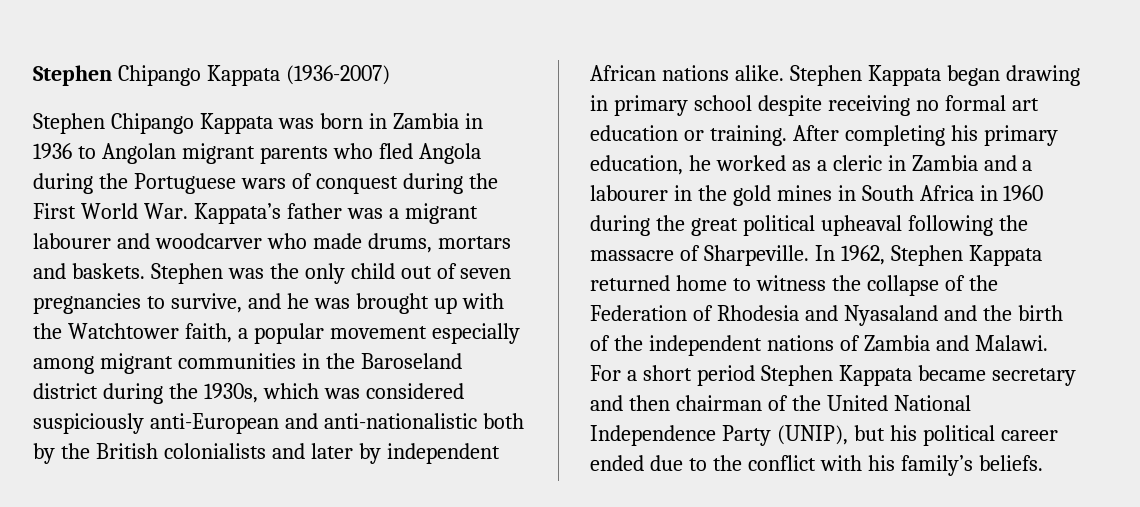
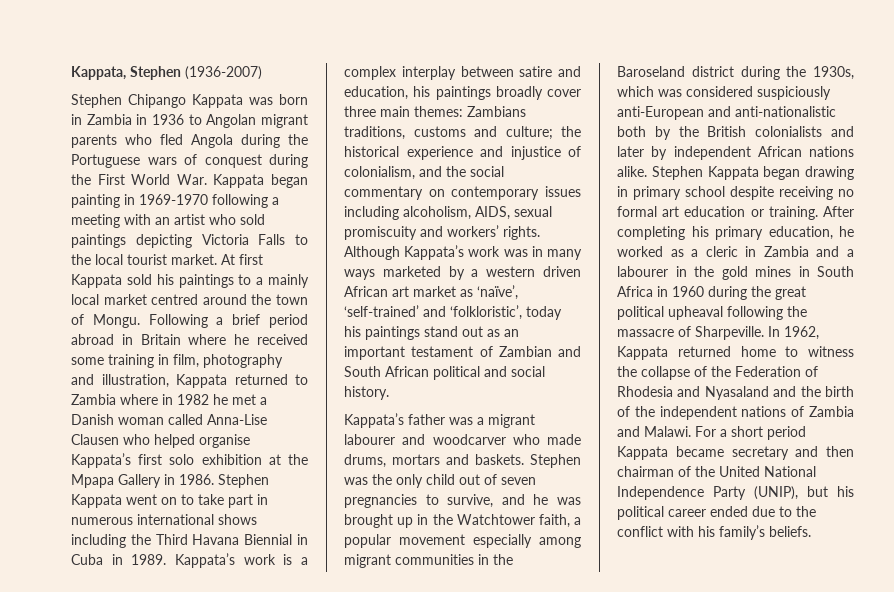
- Stephen Chipango Kappata (1936-2007)
+ Kappata, Stephen (1936-2007)
- Stephen Chipango Kappata was born in Zambia in 1936 to Angolan migrant parents who fled Angola during the Portuguese wars of conquest during the First World War. Kappata’s father was a migrant labourer and woodcarver who made drums, mortars and baskets.
+ Stephen Chipango Kappata was born in Zambia in 1936 to Angolan migrant parents who fled Angola during the Portuguese wars of conquest during the First World War. Kappata began painting in 1969-1970 following a meeting with an artist who sold paintings depicting Victoria Falls to the local tourist market. At first Kappata sold his paintings to a mainly local market centred around the town of Mongu. Following a brief period abroad in Britain where he received some training in film, photography and illustration, Kappata returned to Zambia where in 1982 he met a Danish woman called Anna-Lise Clausen who helped organise Kappata’s first solo exhibition at the Mpapa Gallery in 1986. Stephen Kappata went on to take part in numerous international shows including the Third Havana Biennial in Cuba in 1989. Kappata’s work is a complex interplay between satire and education, his paintings broadly cover three main themes: Zambians traditions, customs and culture; the historical experience and injustice of colonialism, and the social commentary on contemporary issues including alcoholism, AIDS, sexual promiscuity and workers’ rights. Although Kappata’s work was in many ways marketed by a western driven African art market as ‘naïve’, ‘self-trained’ and ‘folkloristic’, today his paintings stand out as an important testament of Zambian and South African political and social history.
+ Kappata’s father was a migrant labourer and woodcarver who made drums, mortars and baskets.
- Stephen was the only child out of seven pregnancies to survive, and he was brought up with the Watchtower faith, a popular movement especially among migrant communities in the Baroseland district during the 1930s, which was considered suspiciously anti-European and anti-nationalistic both by the British colonialists and later by independent African nations alike.
+ Stephen was the only child out of seven pregnancies to survive, and he was brought up in the Watchtower faith, a popular movement especially among migrant communities in the Baroseland district during the 1930s, which was considered suspiciously anti-European and anti-nationalistic both by the British colonialists and later by independent African nations alike.
- In 1962, Stephen Kappata returned home to witness the collapse of the Federation of Rhodesia and Nyasaland and the birth of the independent nations of Zambia and Malawi.
+ In 1962, Kappata returned home to witness the collapse of the Federation of Rhodesia and Nyasaland and the birth of the independent nations of Zambia and Malawi.
- For a short period Stephen Kappata became secretary and then chairman of the United National Independence Party (UNIP), but his political career ended due to the conflict with his family’s beliefs.
+ For a short period Kappata became secretary and then chairman of the United National Independence Party (UNIP), but his political career ended due to the conflict with his family’s beliefs.

